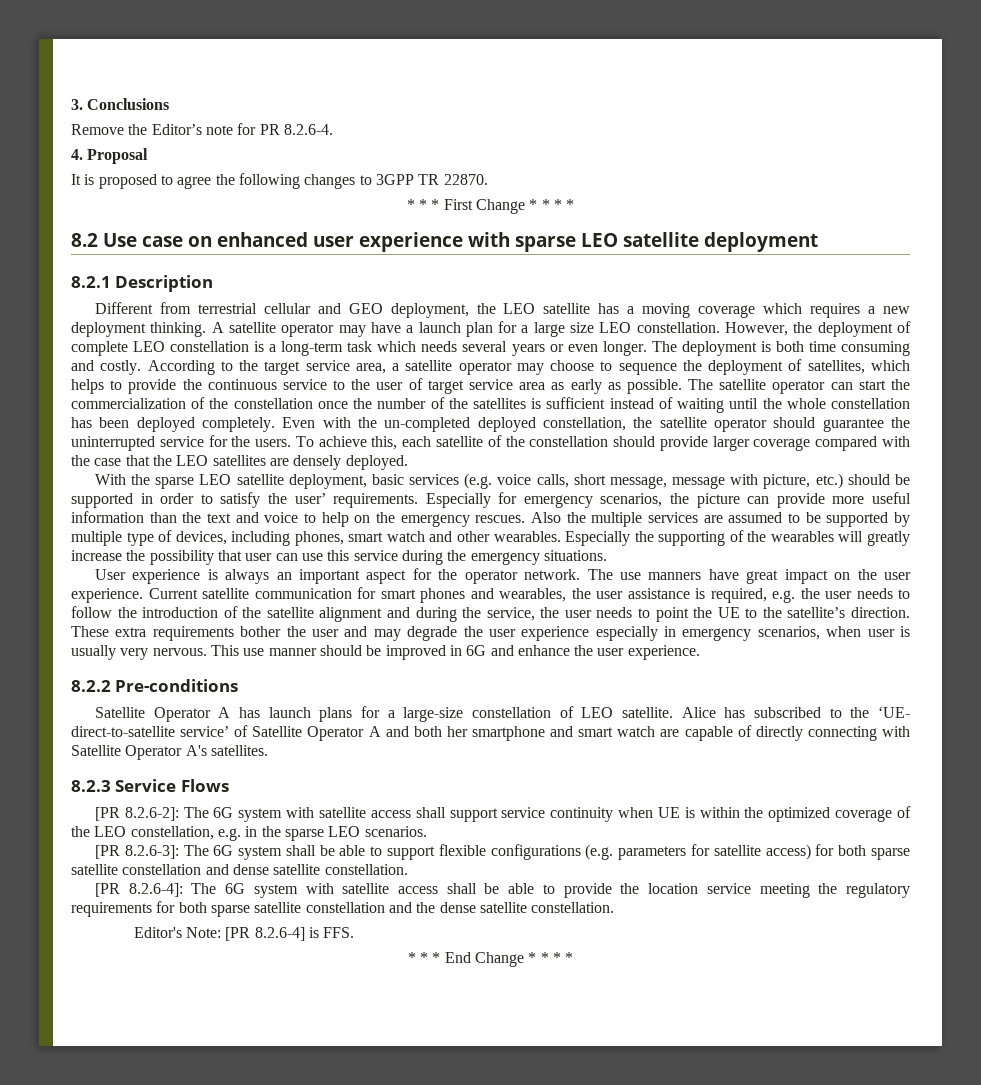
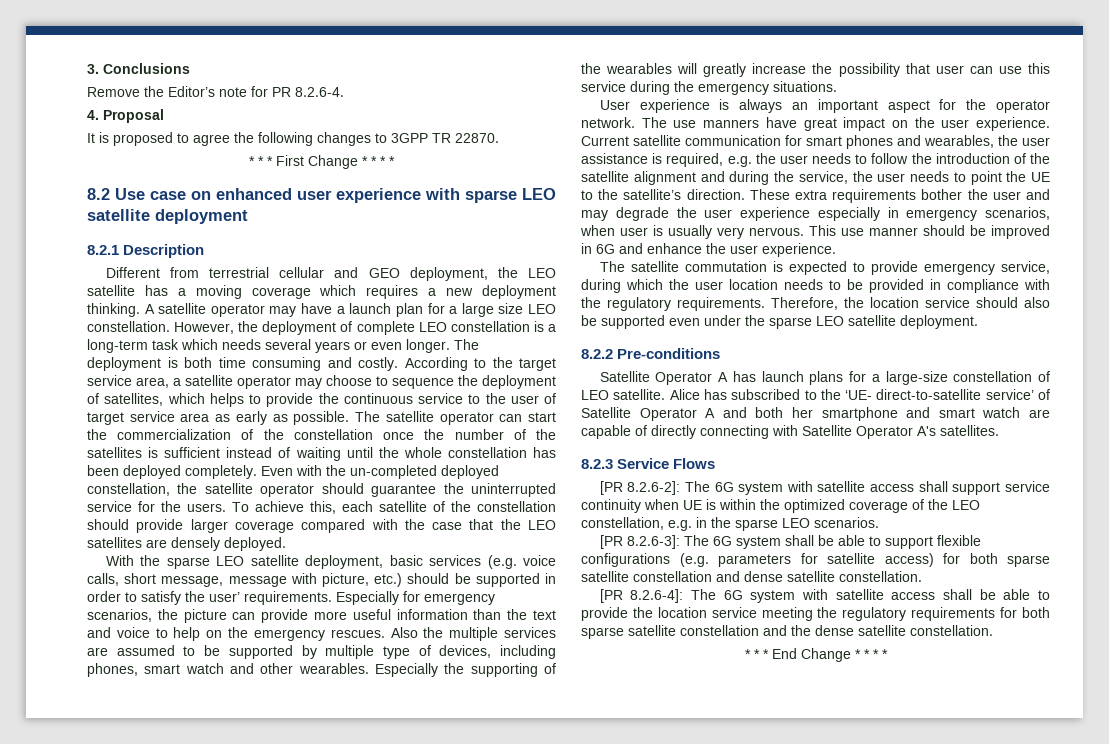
+ The satellite commutation is expected to provide emergency service, during which the user location needs to be provided in compliance with the regulatory requirements. Therefore, the location service should also be supported even under the sparse LEO satellite deployment.
- Editor's Note: [PR 8.2.6-4] is FFS.

